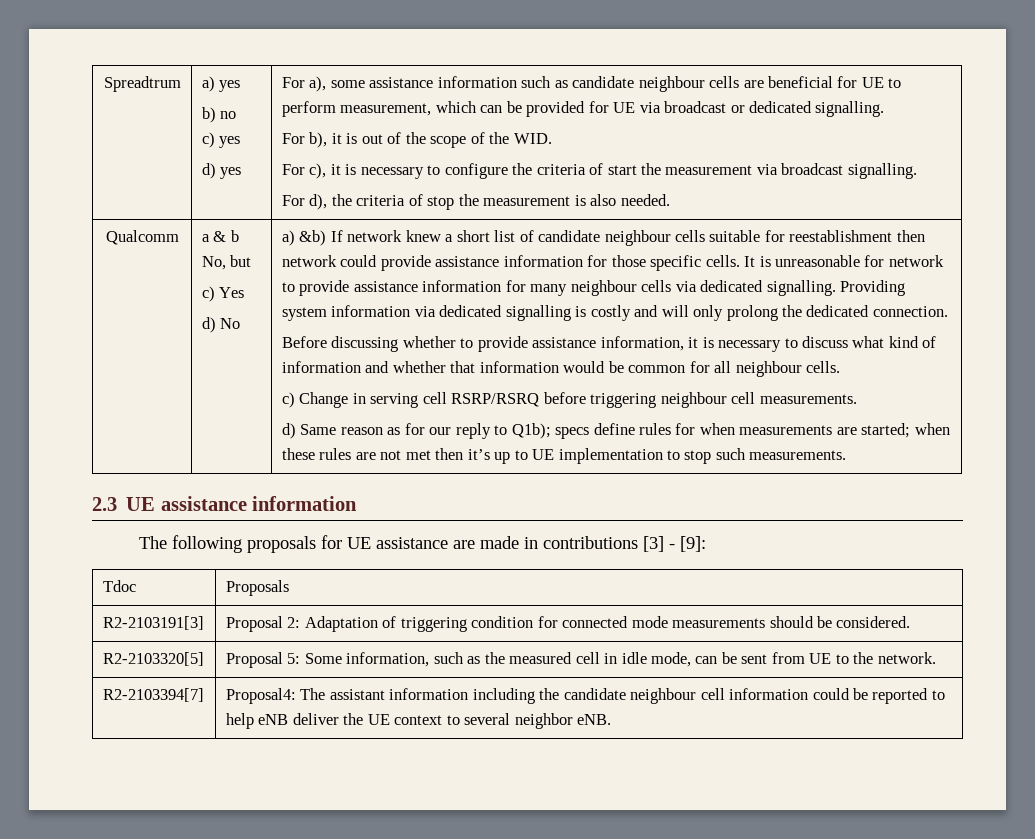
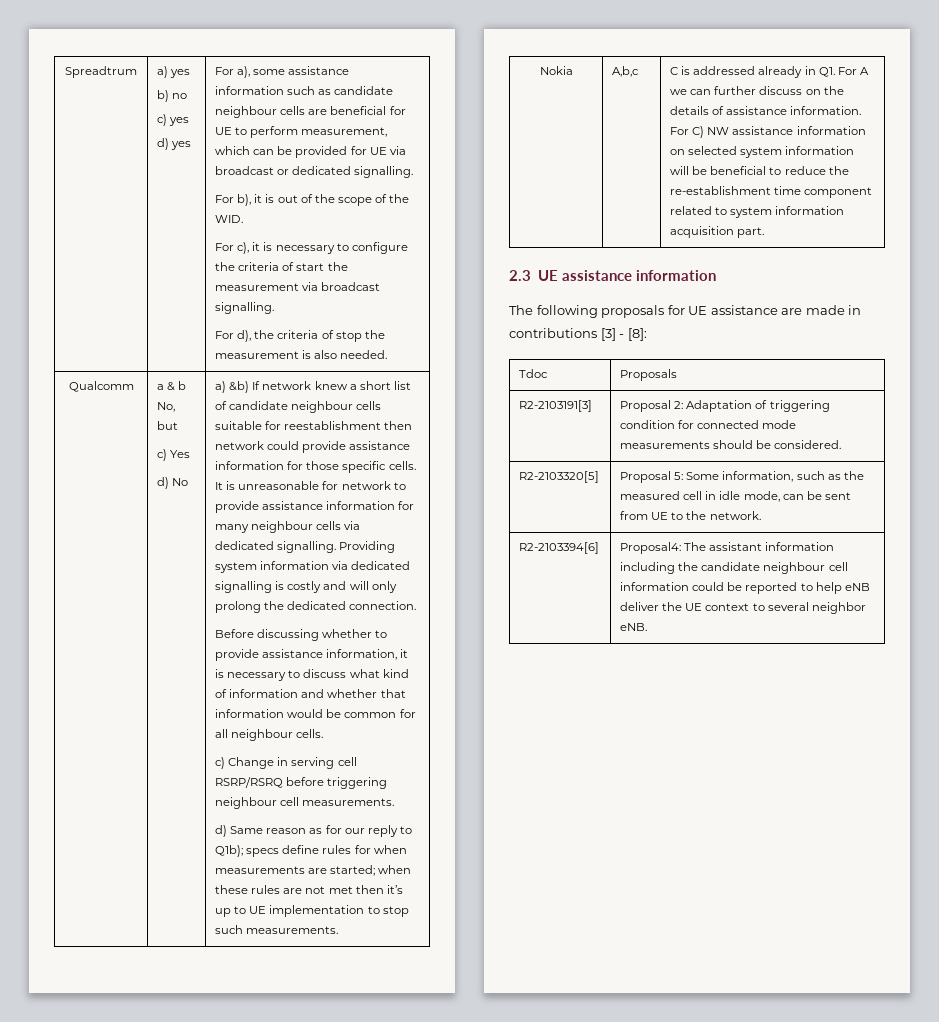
+ Nokia | A,b,c | C is addressed already in Q1. For A we can further discuss on the details of assistance information. For C) NW assistance information on selected system information will be beneficial to reduce the re-establishment time component related to system information acquisition part.
- The following proposals for UE assistance are made in contributions [3] - [9]:
+ The following proposals for UE assistance are made in contributions [3] - [8]:
- R2-2103394[7] | Proposal4: The assistant information including the candidate neighbour cell information could be reported to help eNB deliver the UE context to several neighbor eNB.
+ R2-2103394[6] | Proposal4: The assistant information including the candidate neighbour cell information could be reported to help eNB deliver the UE context to several neighbor eNB.

